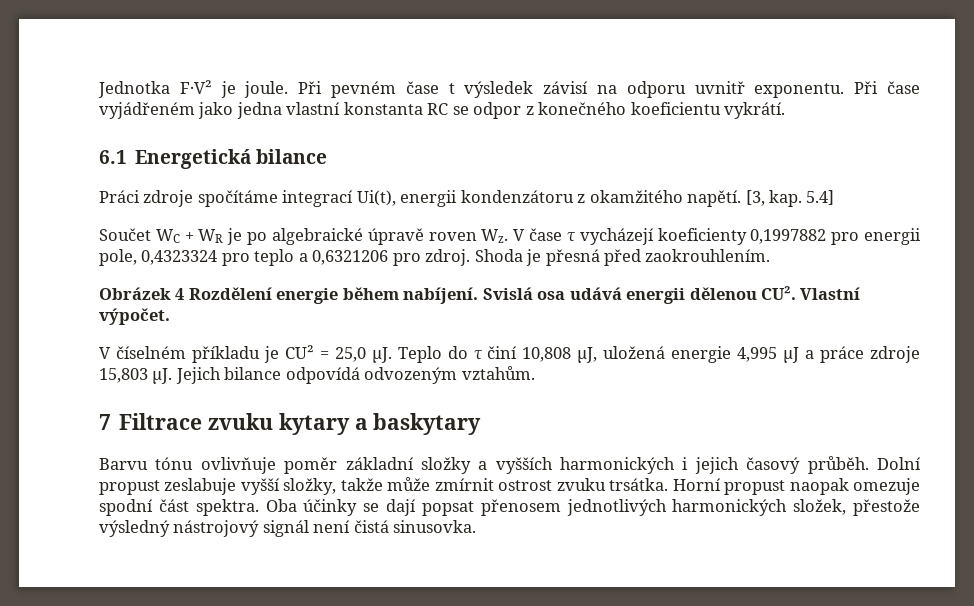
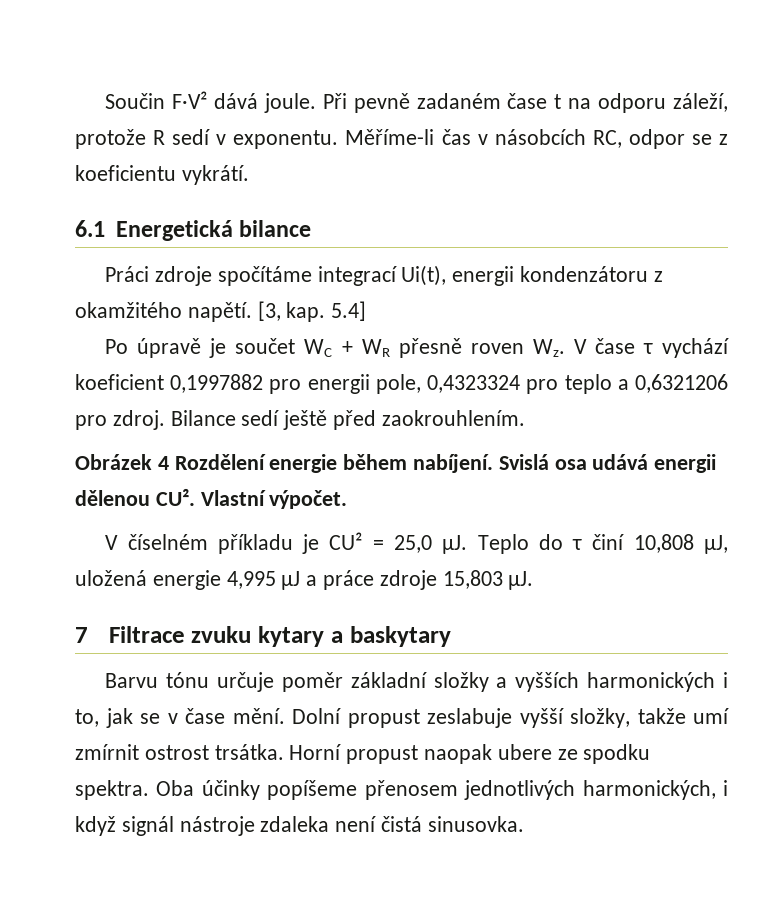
- Jednotka F·V² je joule. Při pevném čase t výsledek závisí na odporu uvnitř exponentu. Při čase vyjádřeném jako jedna vlastní konstanta RC se odpor z konečného koeficientu vykrátí.
+ Součin F·V² dává joule. Při pevně zadaném čase t na odporu záleží, protože R sedí v exponentu. Měříme-li čas v násobcích RC, odpor se z koeficientu vykrátí.
- Součet WC + WR je po algebraické úpravě roven Wz. V čase τ vycházejí koeficienty 0,1997882 pro energii pole, 0,4323324 pro teplo a 0,6321206 pro zdroj.
+ Po úpravě je součet WC + WR přesně roven Wz. V čase τ vychází koeficient 0,1997882 pro energii pole, 0,4323324 pro teplo a 0,6321206 pro zdroj.
- Shoda je přesná před zaokrouhlením.
+ Bilance sedí ještě před zaokrouhlením.
- Jejich bilance odpovídá odvozeným vztahům.
- Barvu tónu ovlivňuje poměr základní složky a vyšších harmonických i jejich časový průběh.
+ Barvu tónu určuje poměr základní složky a vyšších harmonických i to, jak se v čase mění.
- Dolní propust zeslabuje vyšší složky, takže může zmírnit ostrost zvuku trsátka.
+ Dolní propust zeslabuje vyšší složky, takže umí zmírnit ostrost trsátka.
- Horní propust naopak omezuje spodní část spektra. Oba účinky se dají popsat přenosem jednotlivých harmonických složek, přestože výsledný nástrojový signál není čistá sinusovka.
+ Horní propust naopak ubere ze spodku spektra. Oba účinky popíšeme přenosem jednotlivých harmonických, i když signál nástroje zdaleka není čistá sinusovka.

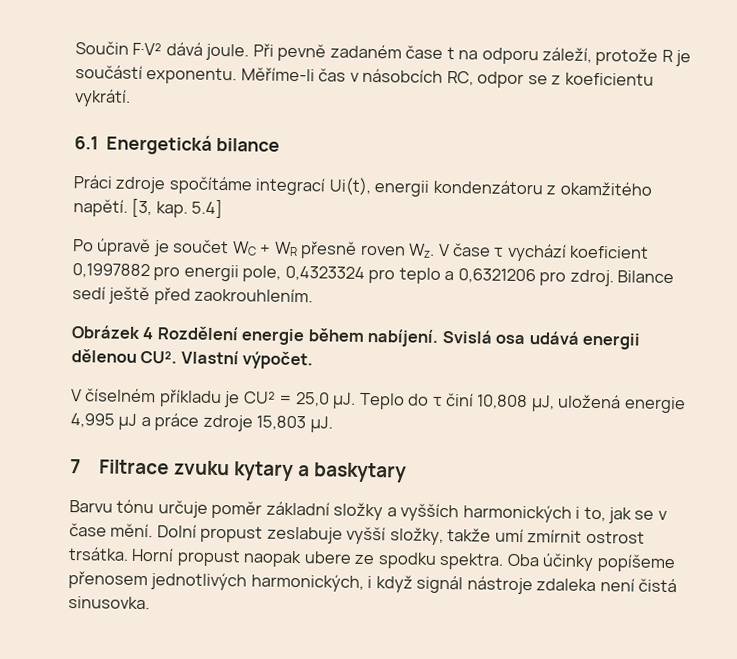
- Při pevně zadaném čase t na odporu záleží, protože R sedí v exponentu.
+ Při pevně zadaném čase t na odporu záleží, protože R je součástí exponentu.

